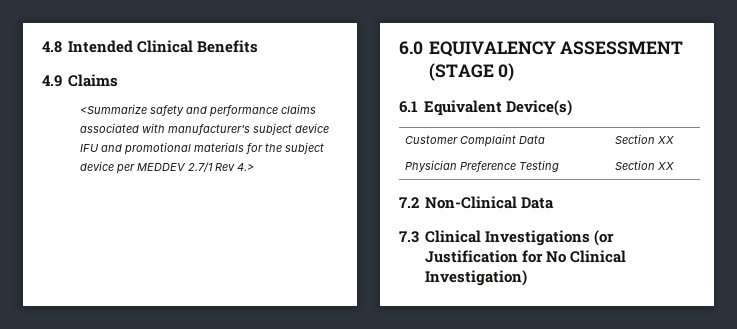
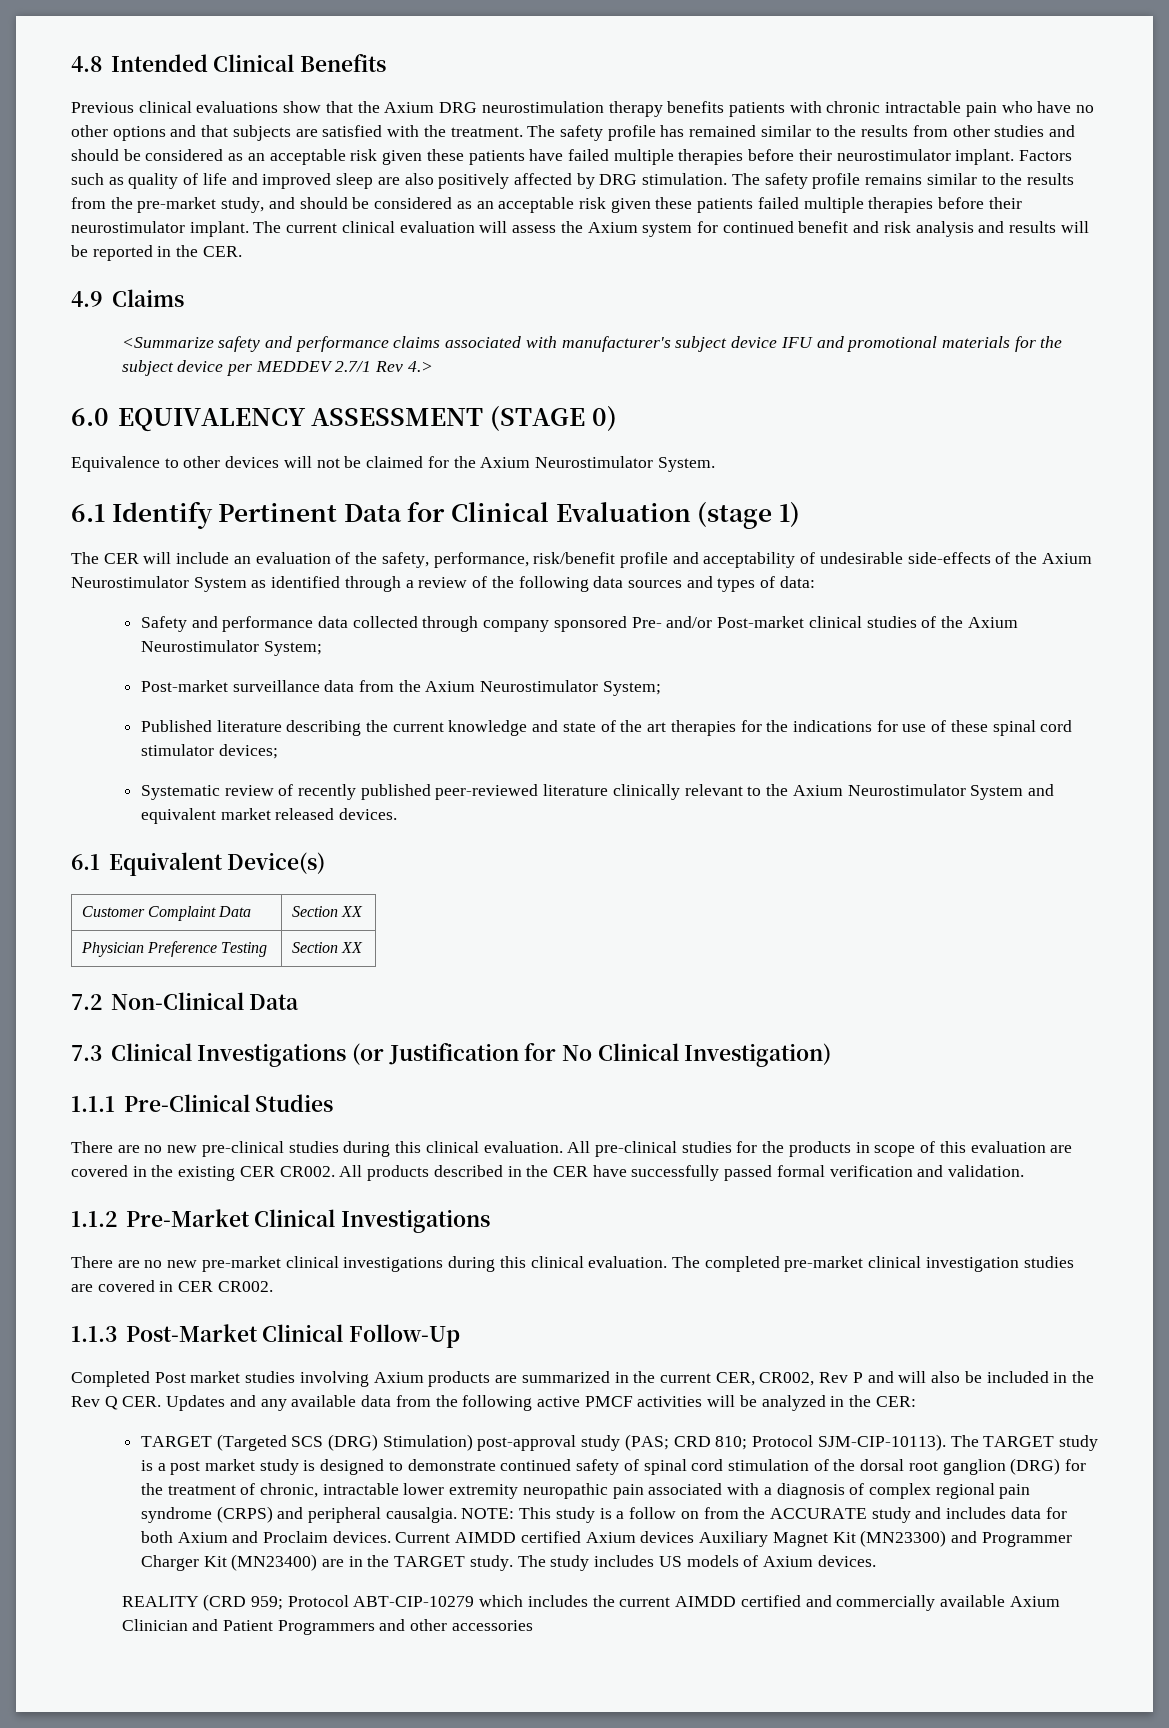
+ Previous clinical evaluations show that the Axium DRG neurostimulation therapy benefits patients with chronic intractable pain who have no other options and that subjects are satisfied with the treatment. The safety profile has remained similar to the results from other studies and should be considered as an acceptable risk given these patients have failed multiple therapies before their neurostimulator implant. Factors such as quality of life and improved sleep are also positively affected by DRG stimulation. The safety profile remains similar to the results from the pre-market study, and should be considered as an acceptable risk given these patients failed multiple therapies before their neurostimulator implant. The current clinical evaluation will assess the Axium system for continued benefit and risk analysis and results will be reported in the CER.
+ Equivalence to other devices will not be claimed for the Axium Neurostimulator System.
+ 6.1 Identify Pertinent Data for Clinical Evaluation (stage 1)
+ The CER will include an evaluation of the safety, performance, risk/benefit profile and acceptability of undesirable side-effects of the Axium Neurostimulator System as identified through a review of the following data sources and types of data:
+ Safety and performance data collected through company sponsored Pre- and/or Post-market clinical studies of the Axium Neurostimulator System;
+ Post-market surveillance data from the Axium Neurostimulator System;
+ Published literature describing the current knowledge and state of the art therapies for the indications for use of these spinal cord stimulator devices;
+ Systematic review of recently published peer-reviewed literature clinically relevant to the Axium Neurostimulator System and equivalent market released devices.
+ 1.1.1 Pre-Clinical Studies
+ There are no new pre-clinical studies during this clinical evaluation. All pre-clinical studies for the products in scope of this evaluation are covered in the existing CER CR002. All products described in the CER have successfully passed formal verification and validation.
+ 1.1.2 Pre-Market Clinical Investigations
+ There are no new pre-market clinical investigations during this clinical evaluation. The completed pre-market clinical investigation studies are covered in CER CR002.
+ 1.1.3 Post-Market Clinical Follow-Up
+ Completed Post market studies involving Axium products are summarized in the current CER, CR002, Rev P and will also be included in the Rev Q CER. Updates and any available data from the following active PMCF activities will be analyzed in the CER:
+ TARGET (Targeted SCS (DRG) Stimulation) post-approval study (PAS; CRD 810; Protocol SJM-CIP-10113). The TARGET study is a post market study is designed to demonstrate continued safety of spinal cord stimulation of the dorsal root ganglion (DRG) for the treatment of chronic, intractable lower extremity neuropathic pain associated with a diagnosis of complex regional pain syndrome (CRPS) and peripheral causalgia. NOTE: This study is a follow on from the ACCURATE study and includes data for both Axium and Proclaim devices. Current AIMDD certified Axium devices Auxiliary Magnet Kit (MN23300) and Programmer Charger Kit (MN23400) are in the TARGET study. The study includes US models of Axium devices.
+ REALITY (CRD 959; Protocol ABT-CIP-10279 which includes the current AIMDD certified and commercially available Axium Clinician and Patient Programmers and other accessories

